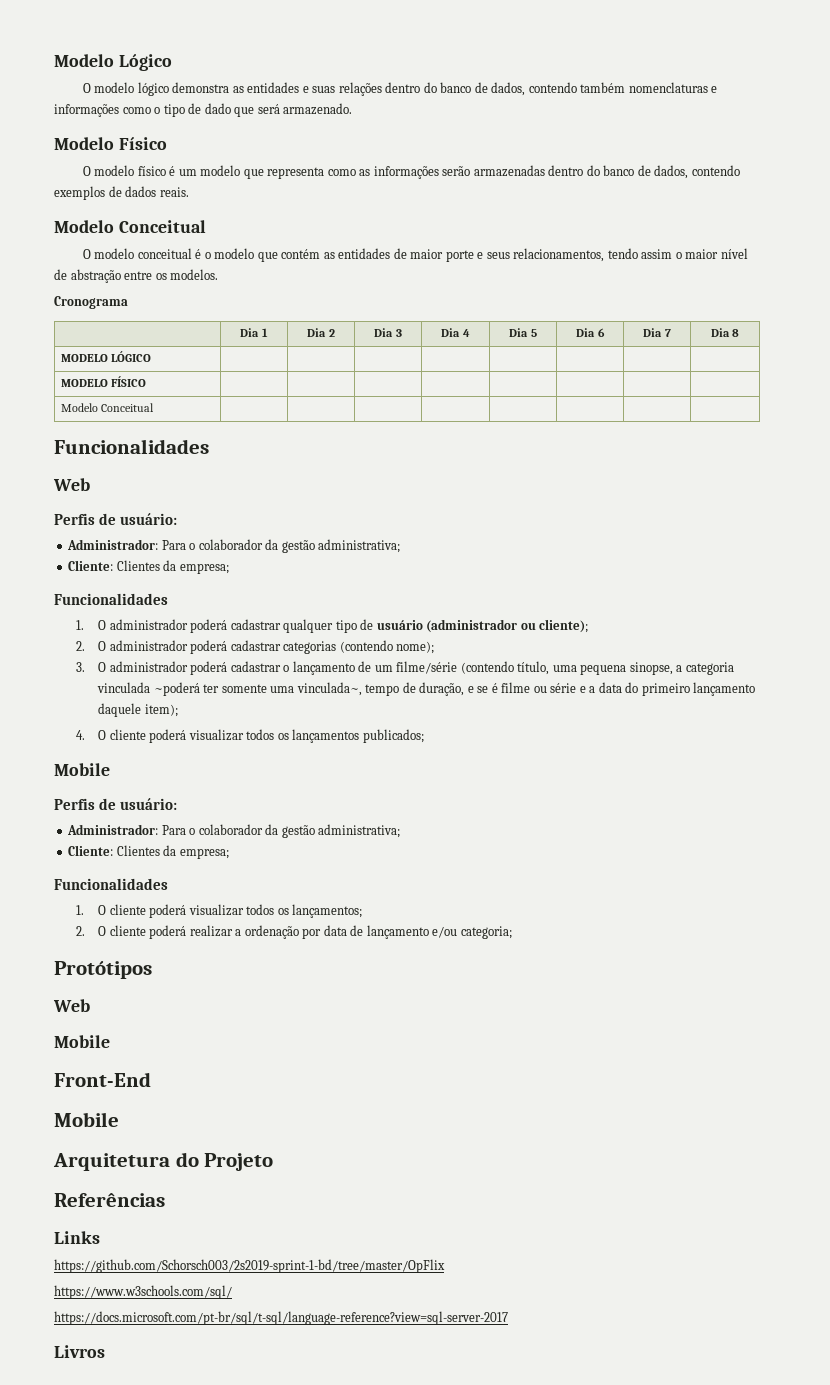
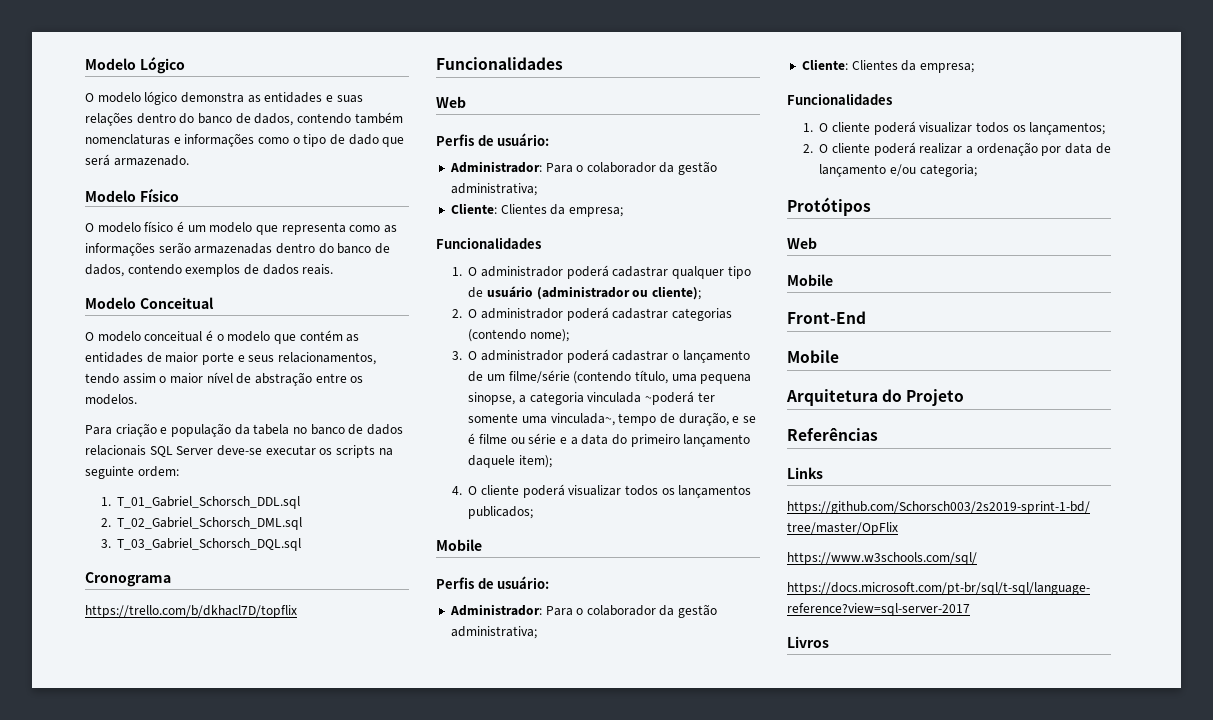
+ Para criação e população da tabela no banco de dados relacionais SQL Server deve-se executar os scripts na seguinte ordem:
+ 1. T_01_Gabriel_Schorsch_DDL.sql
+ 2. T_02_Gabriel_Schorsch_DML.sql
+ 3. T_03_Gabriel_Schorsch_DQL.sql
  Cronograma
- | Dia 1 | Dia 2 | Dia 3 | Dia 4 | Dia 5 | Dia 6 | Dia 7 | Dia 8
- MODELO LÓGICO | | | | | | | |
- MODELO FÍSICO | | | | | | | |
- Modelo Conceitual | | | | | | | |
+ https://trello.com/b/dkhacl7D/topflix

